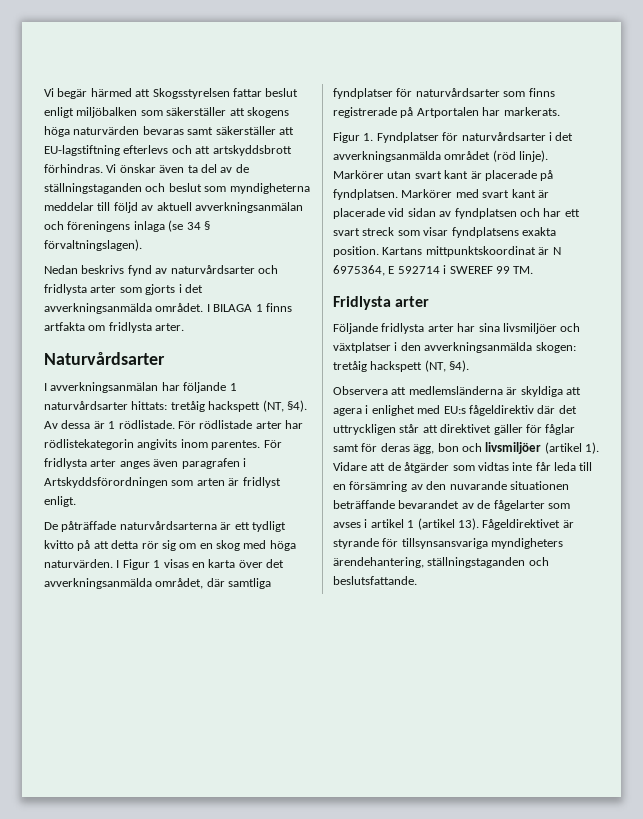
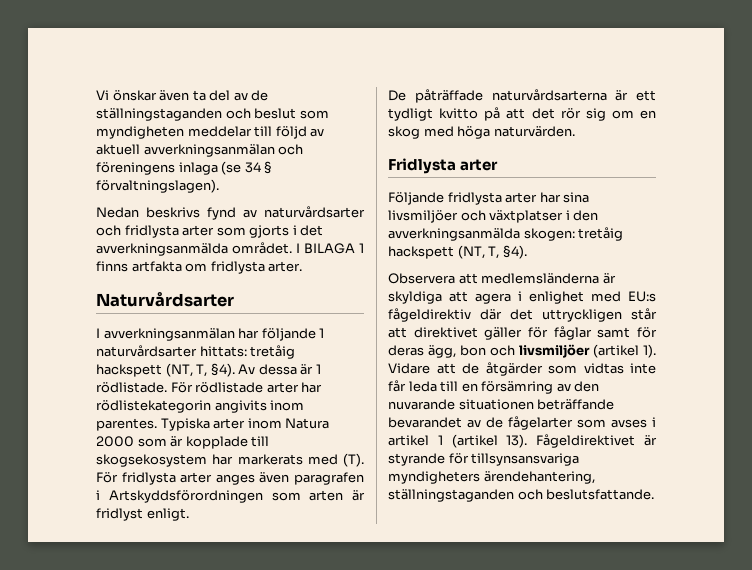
- Vi begär härmed att Skogsstyrelsen fattar beslut enligt miljöbalken som säkerställer att skogens höga naturvärden bevaras samt säkerställer att EU-lagstiftning efterlevs och att artskyddsbrott förhindras. Vi önskar även ta del av de ställningstaganden och beslut som myndigheterna meddelar till följd av aktuell avverkningsanmälan och föreningens inlaga (se 34 § förvaltningslagen).
+ Vi önskar även ta del av de ställningstaganden och beslut som myndigheten meddelar till följd av aktuell avverkningsanmälan och föreningens inlaga (se 34 § förvaltningslagen).
- I avverkningsanmälan har följande 1 naturvårdsarter hittats: tretåig hackspett (NT, §4).
+ I avverkningsanmälan har följande 1 naturvårdsarter hittats: tretåig hackspett (NT, T, §4).
- För fridlysta arter anges även paragrafen i Artskyddsförordningen som arten är fridlyst enligt.
+ Typiska arter inom Natura 2000 som är kopplade till skogsekosystem har markerats med (T). För fridlysta arter anges även paragrafen i Artskyddsförordningen som arten är fridlyst enligt.
- De påträffade naturvårdsarterna är ett tydligt kvitto på att detta rör sig om en skog med höga naturvärden. I Figur 1 visas en karta över det avverkningsanmälda området, där samtliga fyndplatser för naturvårdsarter som finns registrerade på Artportalen har markerats.
- Figur 1. Fyndplatser för naturvårdsarter i det avverkningsanmälda området (röd linje). Markörer utan svart kant är placerade på fyndplatsen. Markörer med svart kant är placerade vid sidan av fyndplatsen och har ett svart streck som visar fyndplatsens exakta position. Kartans mittpunktskoordinat är N 6975364, E 592714 i SWEREF 99 TM.
+ De påträffade naturvårdsarterna är ett tydligt kvitto på att det rör sig om en skog med höga naturvärden.
- Följande fridlysta arter har sina livsmiljöer och växtplatser i den avverkningsanmälda skogen: tretåig hackspett (NT, §4).
+ Följande fridlysta arter har sina livsmiljöer och växtplatser i den avverkningsanmälda skogen: tretåig hackspett (NT, T, §4).

